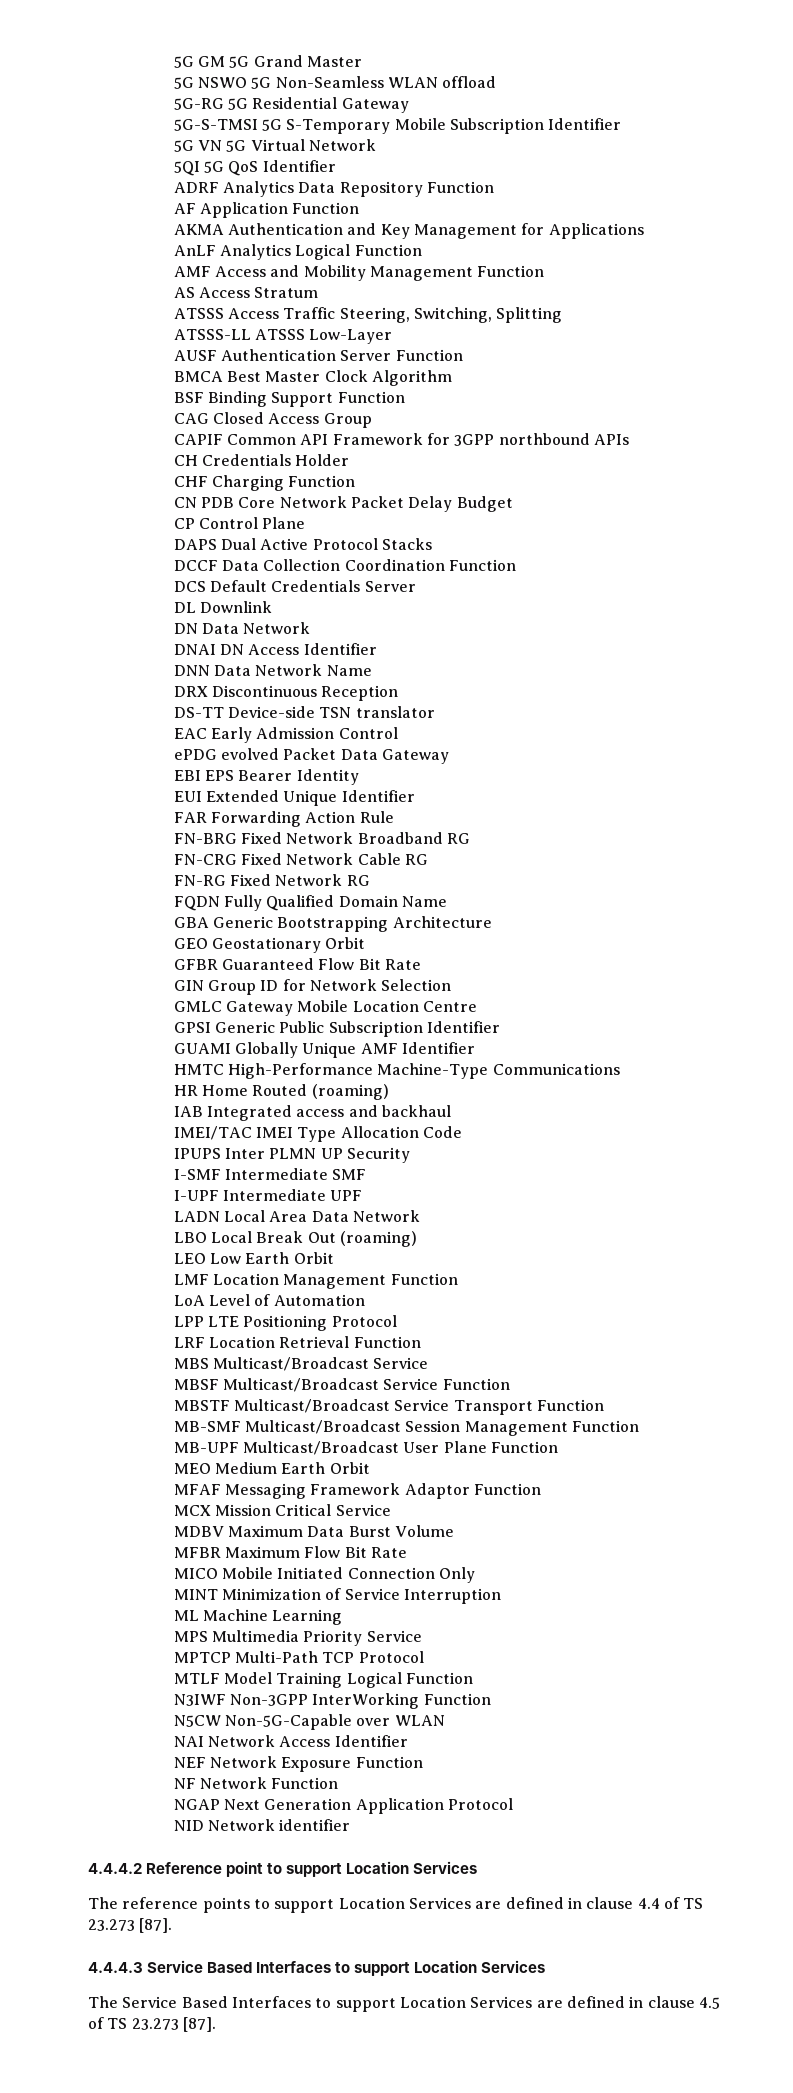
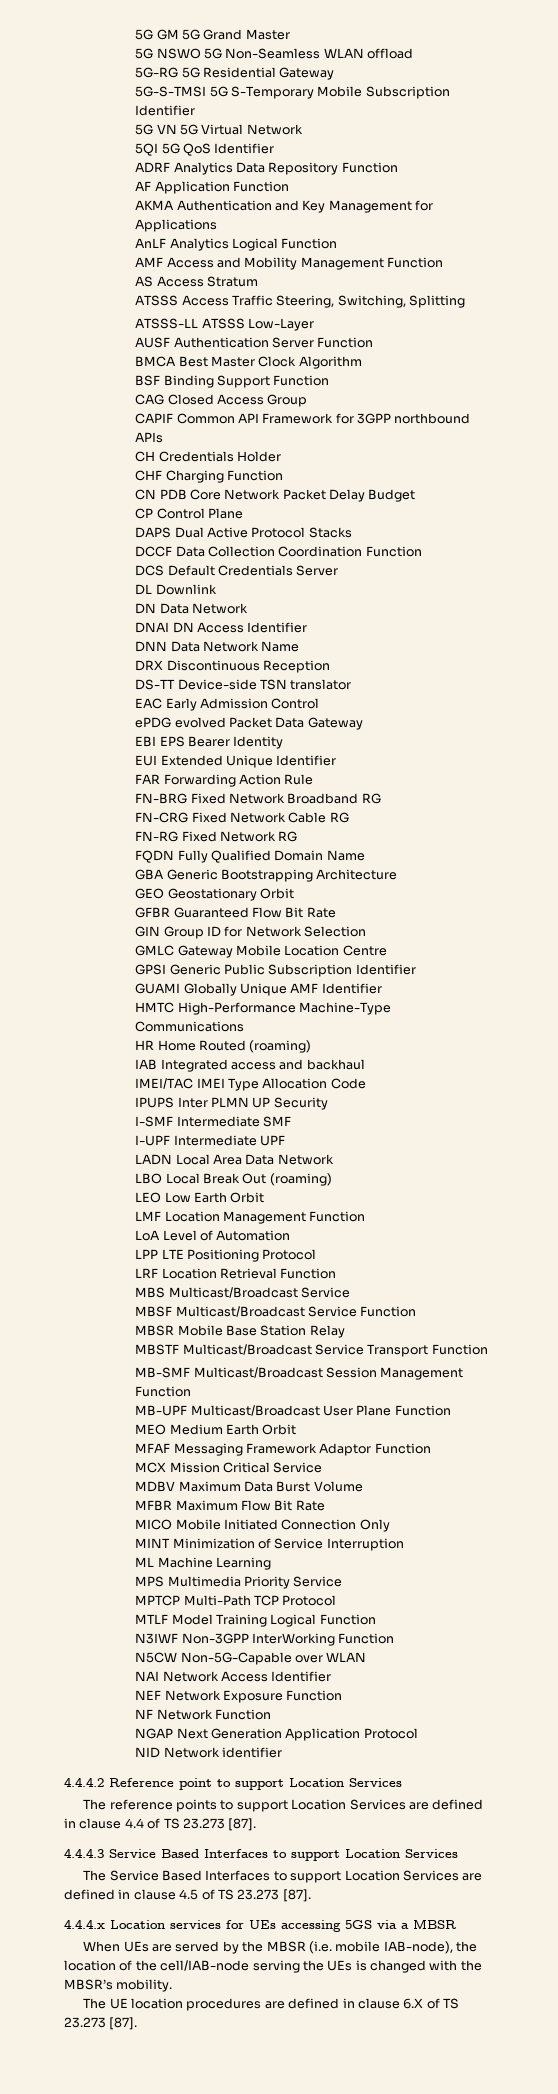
+ MBSR Mobile Base Station Relay
+ 4.4.4.x Location services for UEs accessing 5GS via a MBSR
+ When UEs are served by the MBSR (i.e. mobile IAB-node), the location of the cell/IAB-node serving the UEs is changed with the MBSR’s mobility.
+ The UE location procedures are defined in clause 6.X of TS 23.273 [87].

